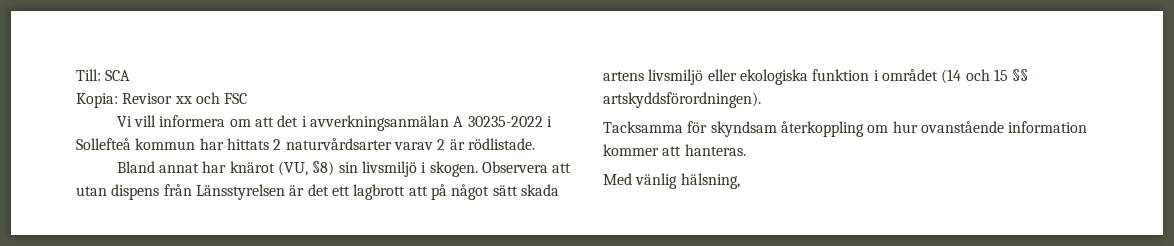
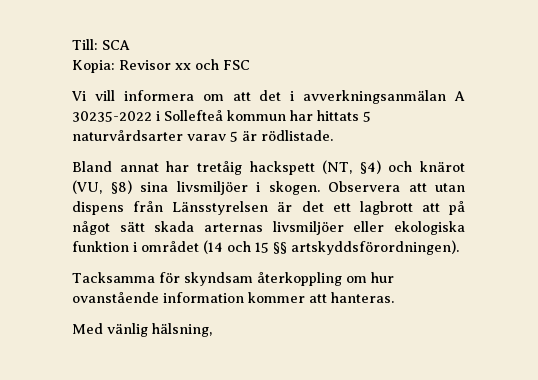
- Vi vill informera om att det i avverkningsanmälan A 30235-2022 i Sollefteå kommun har hittats 2 naturvårdsarter varav 2 är rödlistade.
+ Vi vill informera om att det i avverkningsanmälan A 30235-2022 i Sollefteå kommun har hittats 5 naturvårdsarter varav 5 är rödlistade.
- Bland annat har knärot (VU, §8) sin livsmiljö i skogen.
+ Bland annat har tretåig hackspett (NT, §4) och knärot (VU, §8) sina livsmiljöer i skogen.
- Observera att utan dispens från Länsstyrelsen är det ett lagbrott att på något sätt skada artens livsmiljö eller ekologiska funktion i området (14 och 15 §§ artskyddsförordningen).
+ Observera att utan dispens från Länsstyrelsen är det ett lagbrott att på något sätt skada arternas livsmiljöer eller ekologiska funktion i området (14 och 15 §§ artskyddsförordningen).

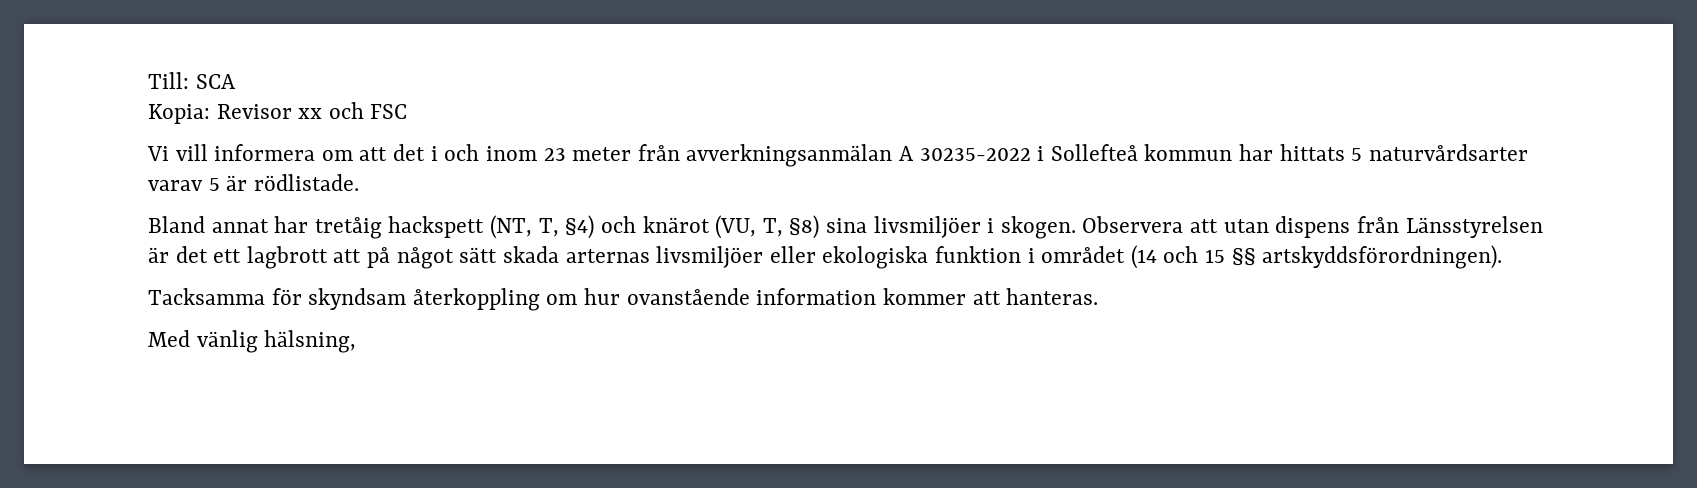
- Vi vill informera om att det i avverkningsanmälan A 30235-2022 i Sollefteå kommun har hittats 5 naturvårdsarter varav 5 är rödlistade.
+ Vi vill informera om att det i och inom 23 meter från avverkningsanmälan A 30235-2022 i Sollefteå kommun har hittats 5 naturvårdsarter varav 5 är rödlistade.
- Bland annat har tretåig hackspett (NT, §4) och knärot (VU, §8) sina livsmiljöer i skogen.
+ Bland annat har tretåig hackspett (NT, T, §4) och knärot (VU, T, §8) sina livsmiljöer i skogen.

